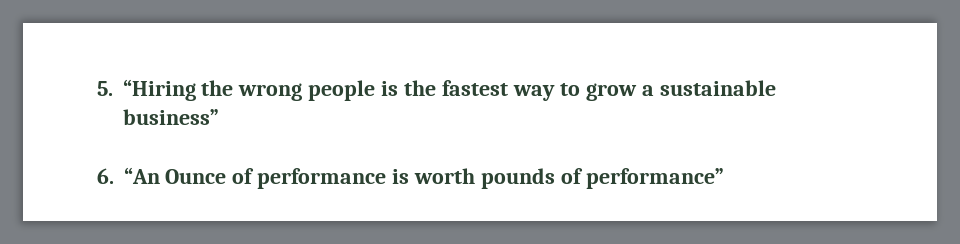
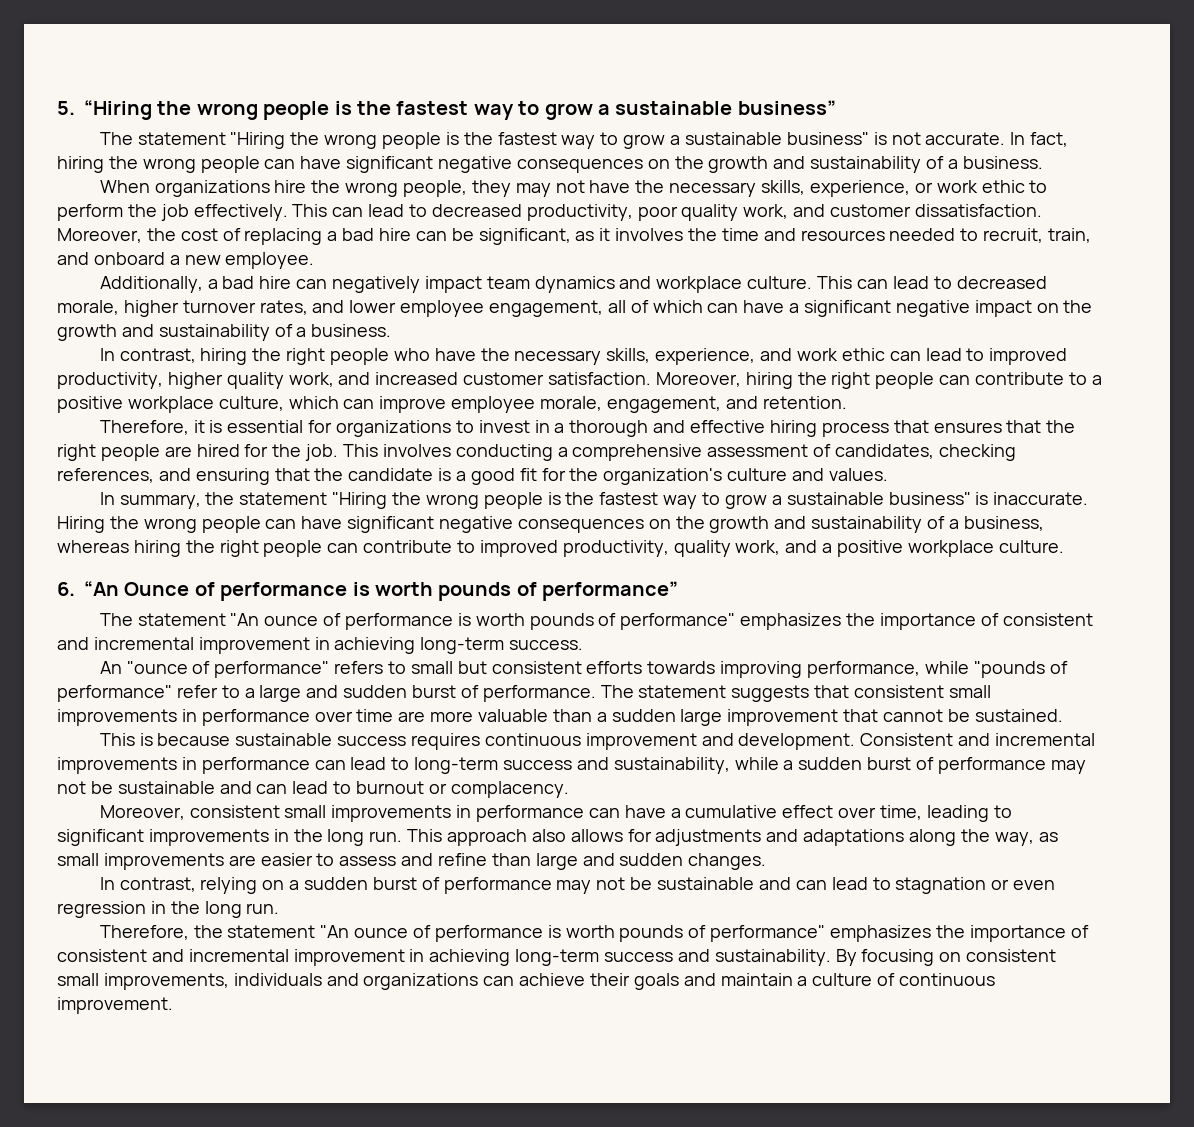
+ The statement "Hiring the wrong people is the fastest way to grow a sustainable business" is not accurate. In fact, hiring the wrong people can have significant negative consequences on the growth and sustainability of a business.
+ When organizations hire the wrong people, they may not have the necessary skills, experience, or work ethic to perform the job effectively. This can lead to decreased productivity, poor quality work, and customer dissatisfaction. Moreover, the cost of replacing a bad hire can be significant, as it involves the time and resources needed to recruit, train, and onboard a new employee.
+ Additionally, a bad hire can negatively impact team dynamics and workplace culture. This can lead to decreased morale, higher turnover rates, and lower employee engagement, all of which can have a significant negative impact on the growth and sustainability of a business.
+ In contrast, hiring the right people who have the necessary skills, experience, and work ethic can lead to improved productivity, higher quality work, and increased customer satisfaction. Moreover, hiring the right people can contribute to a positive workplace culture, which can improve employee morale, engagement, and retention.
+ Therefore, it is essential for organizations to invest in a thorough and effective hiring process that ensures that the right people are hired for the job. This involves conducting a comprehensive assessment of candidates, checking references, and ensuring that the candidate is a good fit for the organization's culture and values.
+ In summary, the statement "Hiring the wrong people is the fastest way to grow a sustainable business" is inaccurate. Hiring the wrong people can have significant negative consequences on the growth and sustainability of a business, whereas hiring the right people can contribute to improved productivity, quality work, and a positive workplace culture.
+ The statement "An ounce of performance is worth pounds of performance" emphasizes the importance of consistent and incremental improvement in achieving long-term success.
+ An "ounce of performance" refers to small but consistent efforts towards improving performance, while "pounds of performance" refer to a large and sudden burst of performance. The statement suggests that consistent small improvements in performance over time are more valuable than a sudden large improvement that cannot be sustained.
+ This is because sustainable success requires continuous improvement and development. Consistent and incremental improvements in performance can lead to long-term success and sustainability, while a sudden burst of performance may not be sustainable and can lead to burnout or complacency.
+ Moreover, consistent small improvements in performance can have a cumulative effect over time, leading to significant improvements in the long run. This approach also allows for adjustments and adaptations along the way, as small improvements are easier to assess and refine than large and sudden changes.
+ In contrast, relying on a sudden burst of performance may not be sustainable and can lead to stagnation or even regression in the long run.
+ Therefore, the statement "An ounce of performance is worth pounds of performance" emphasizes the importance of consistent and incremental improvement in achieving long-term success and sustainability. By focusing on consistent small improvements, individuals and organizations can achieve their goals and maintain a culture of continuous improvement.

